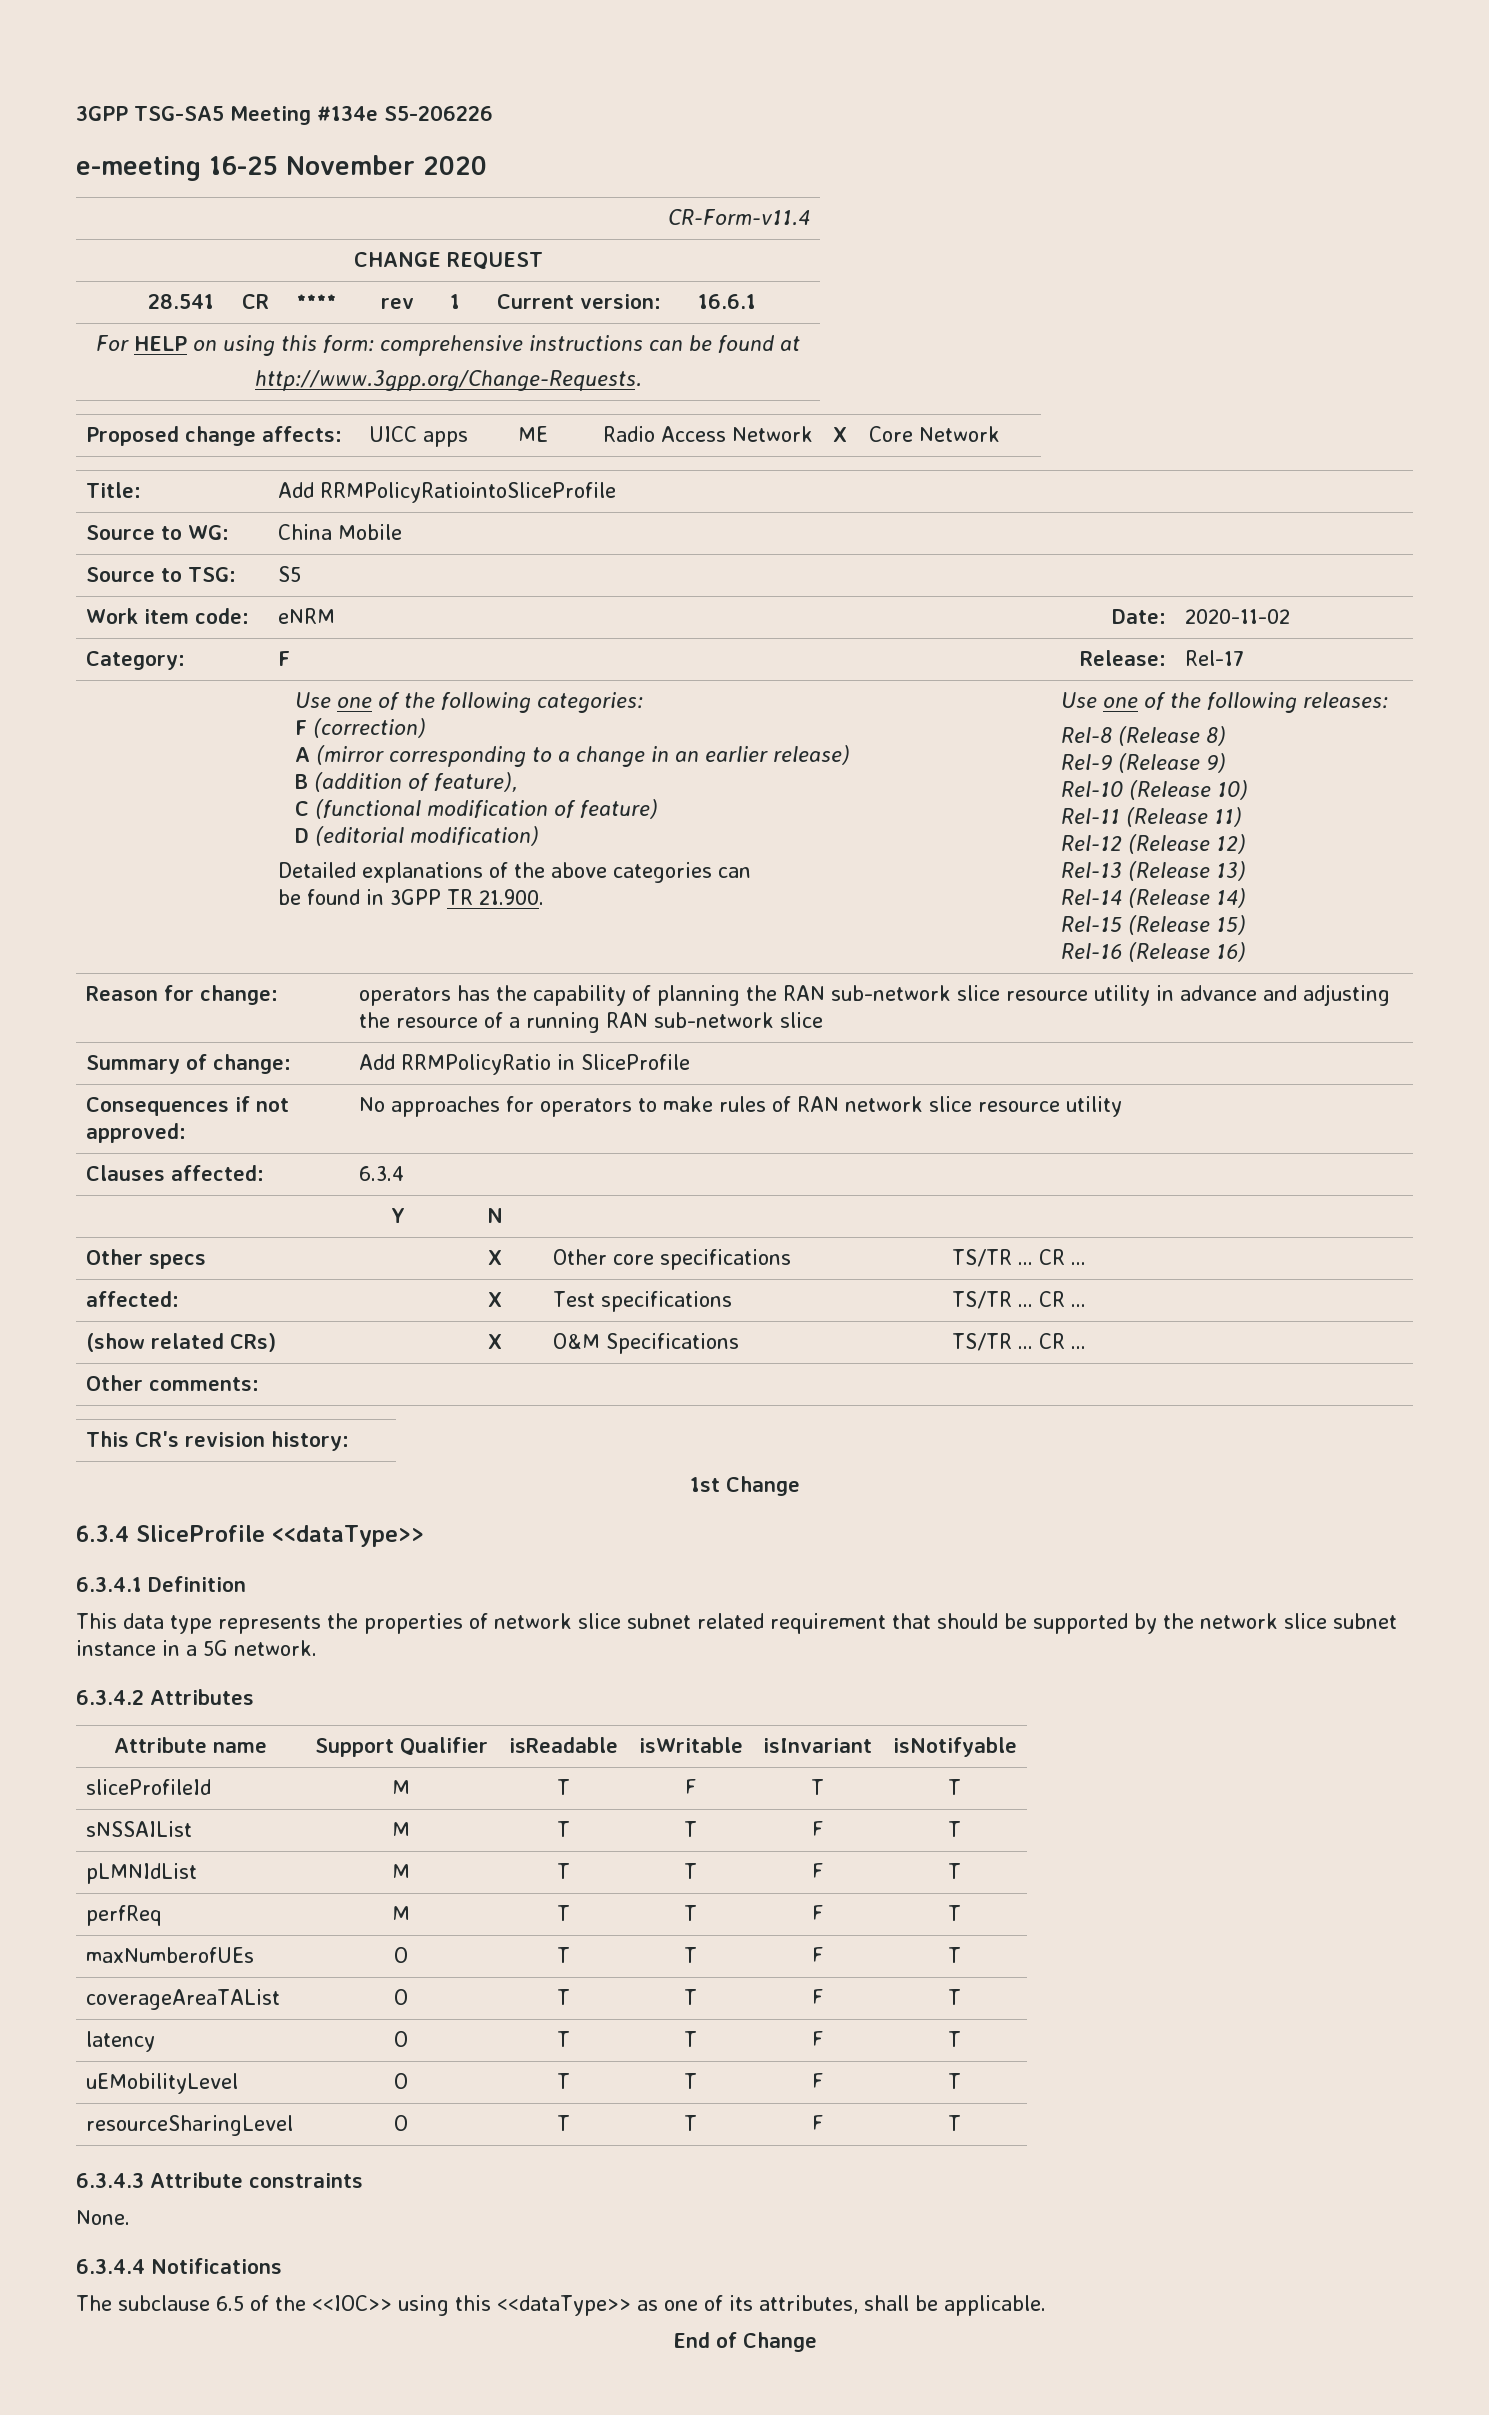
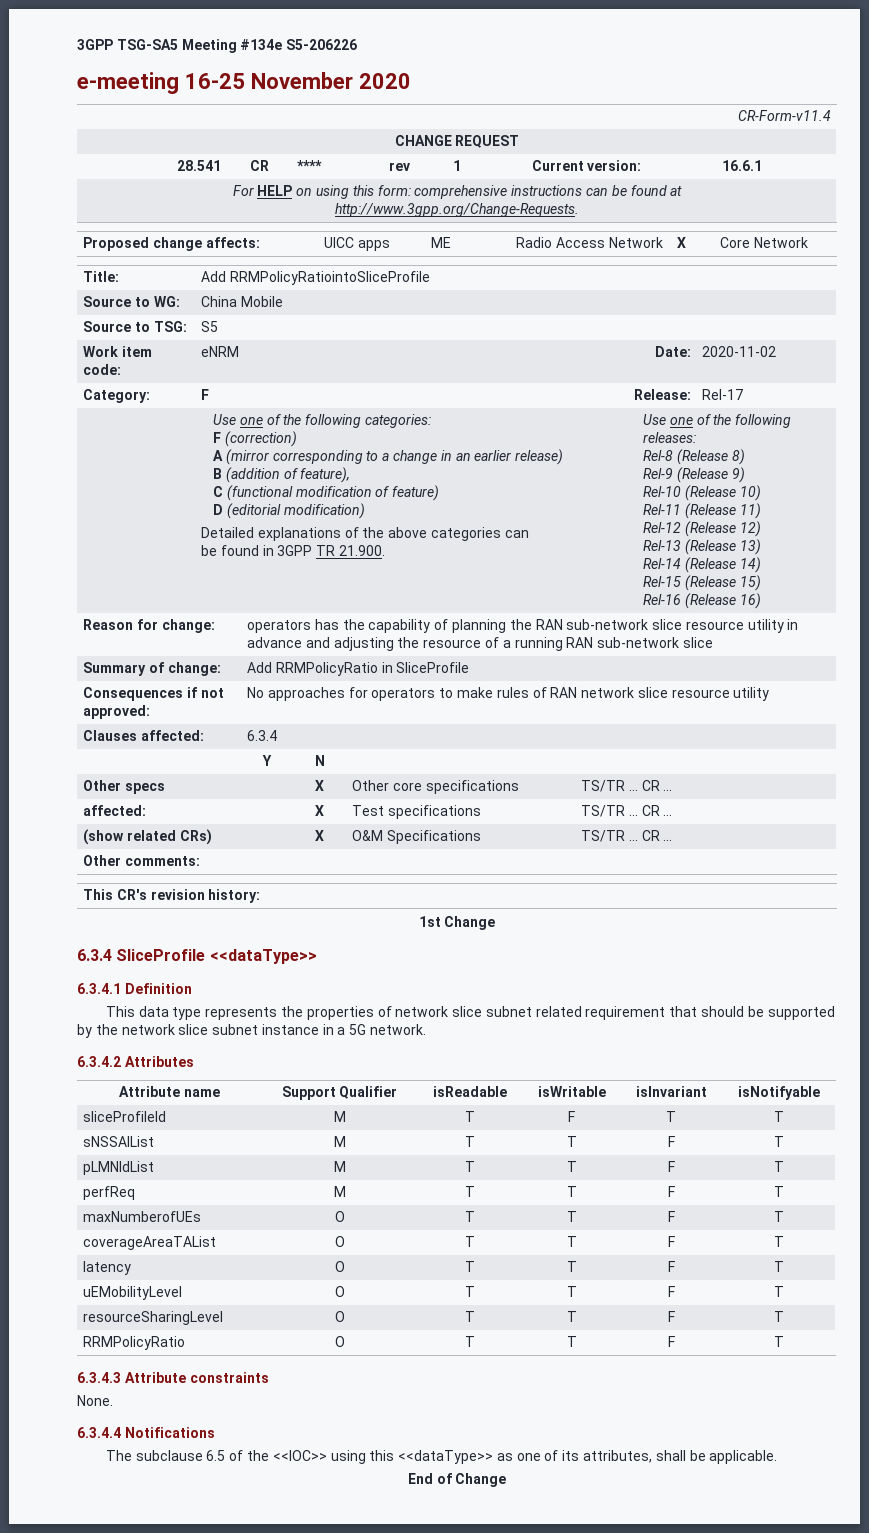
+ RRMPolicyRatio | O | T | T | F | T

